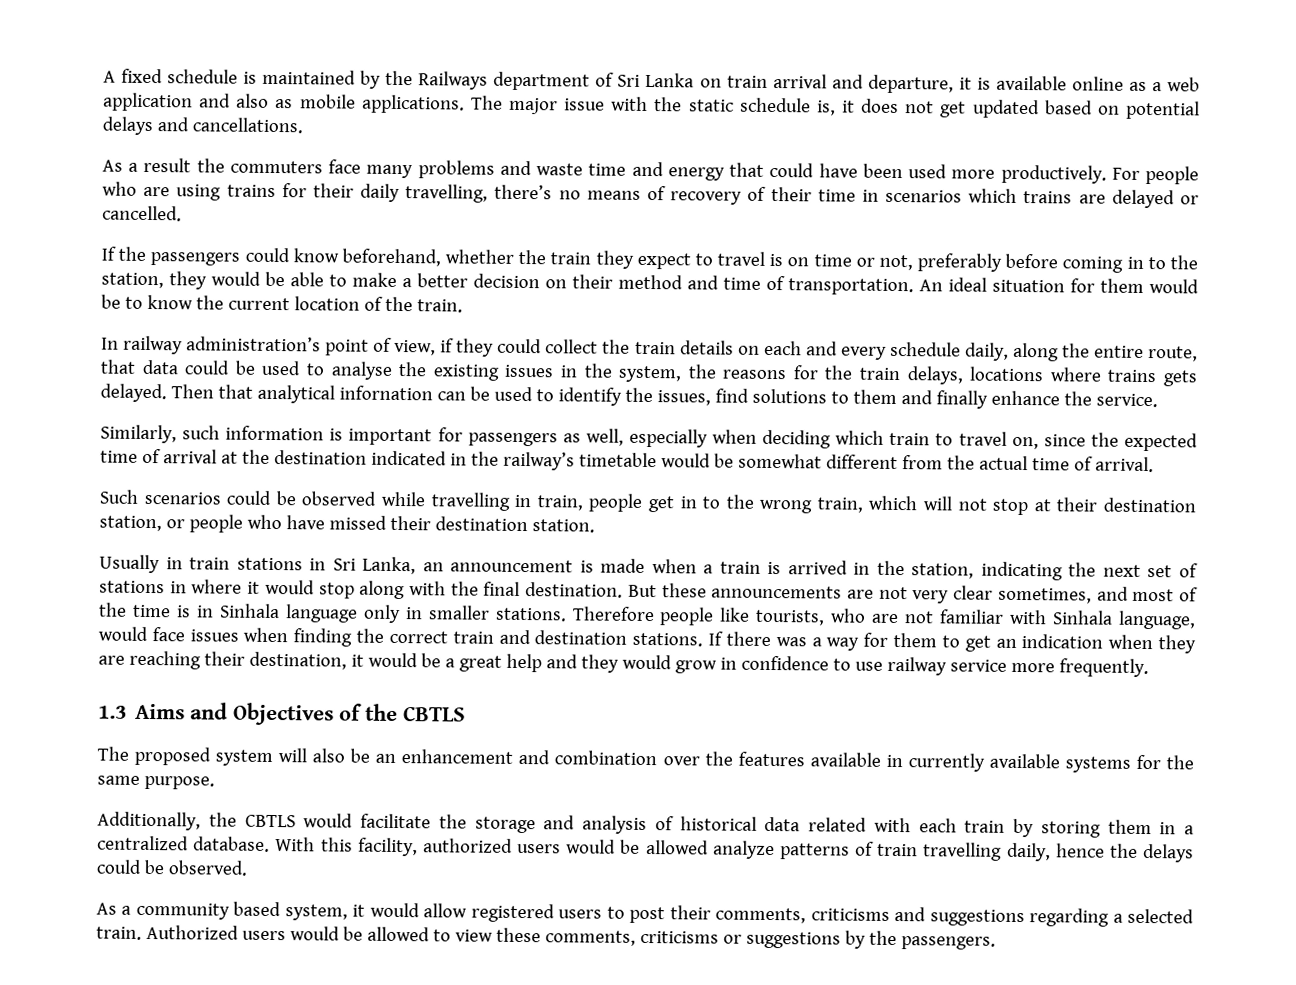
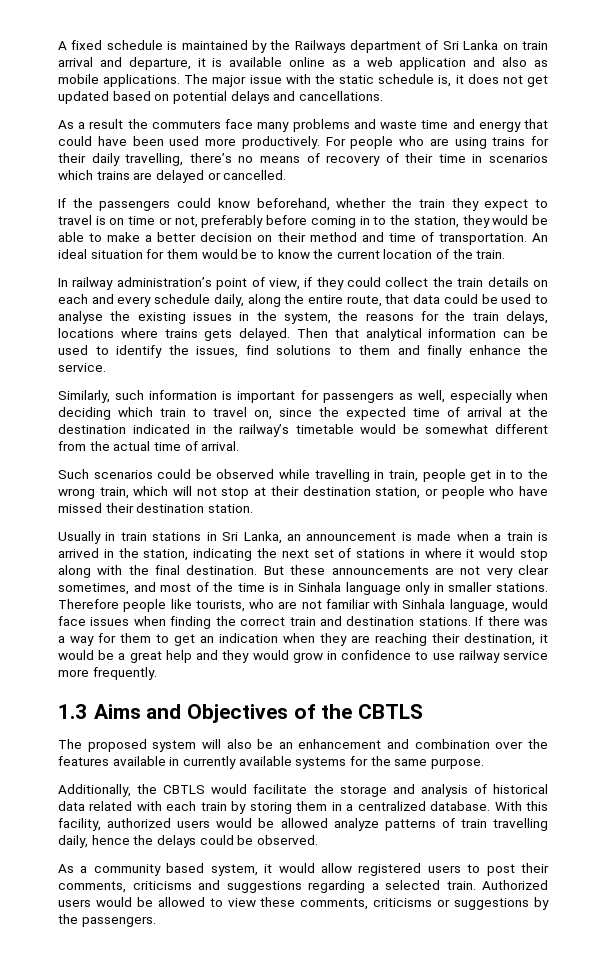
- Then that analytical infornation can be used to identify the issues, find solutions to them and finally enhance the service.
+ Then that analytical information can be used to identify the issues, find solutions to them and finally enhance the service.

